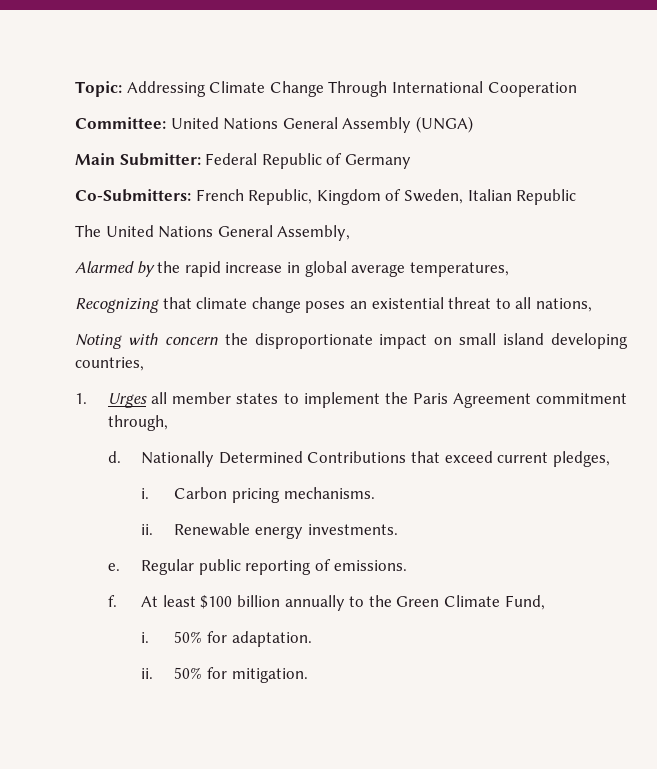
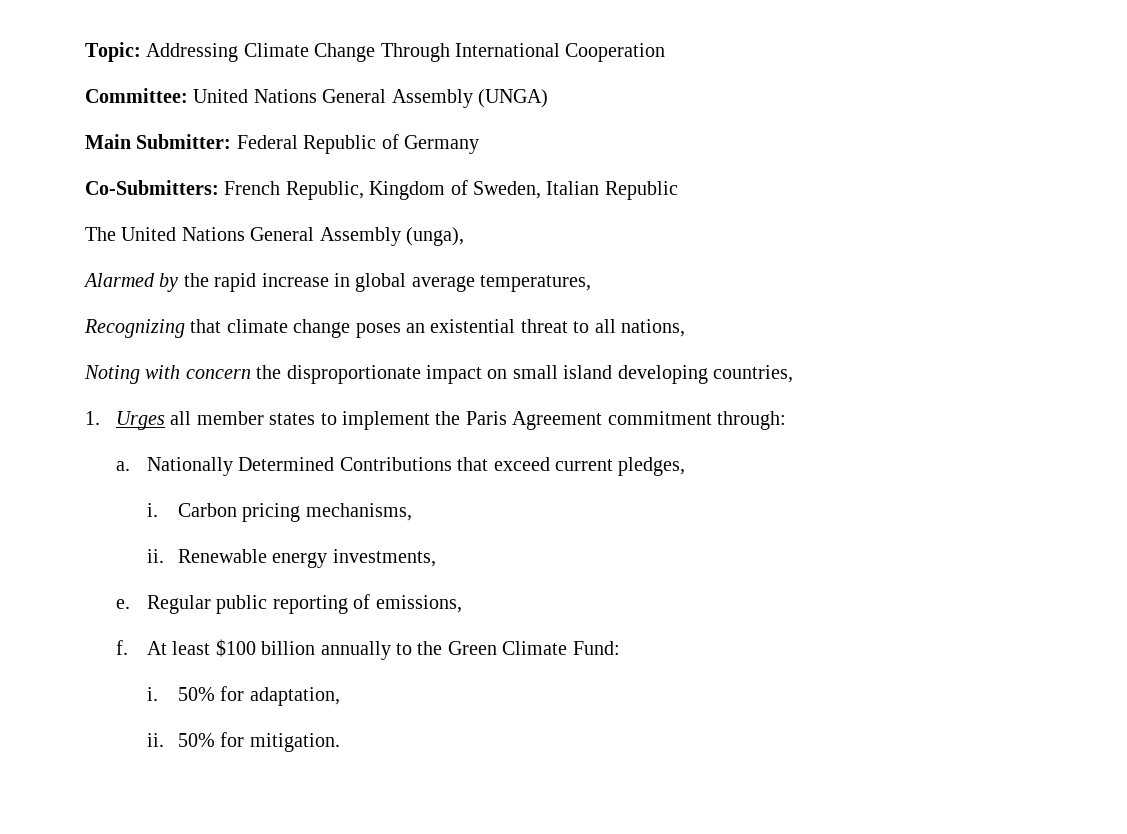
- The United Nations General Assembly,
+ The United Nations General Assembly (unga),
- 1. Urges all member states to implement the Paris Agreement commitment through,
- d.
+ 1. Urges all member states to implement the Paris Agreement commitment through:
+ a.
- Carbon pricing mechanisms.
+ Carbon pricing mechanisms,
- Renewable energy investments.
+ Renewable energy investments,
- Regular public reporting of emissions.
+ Regular public reporting of emissions,
- At least $100 billion annually to the Green Climate Fund,
+ At least $100 billion annually to the Green Climate Fund:
- 50% for adaptation.
+ 50% for adaptation,

